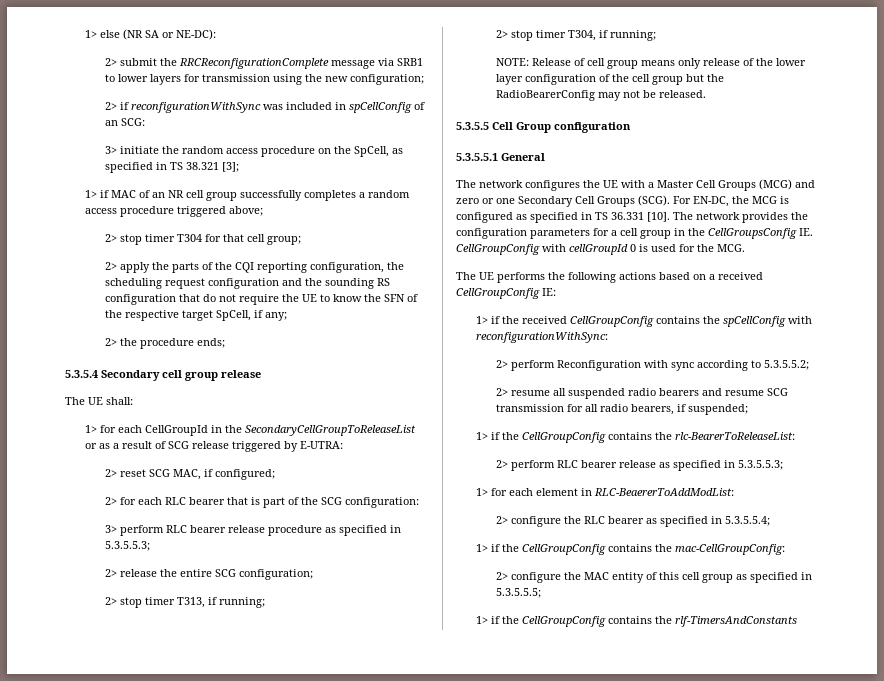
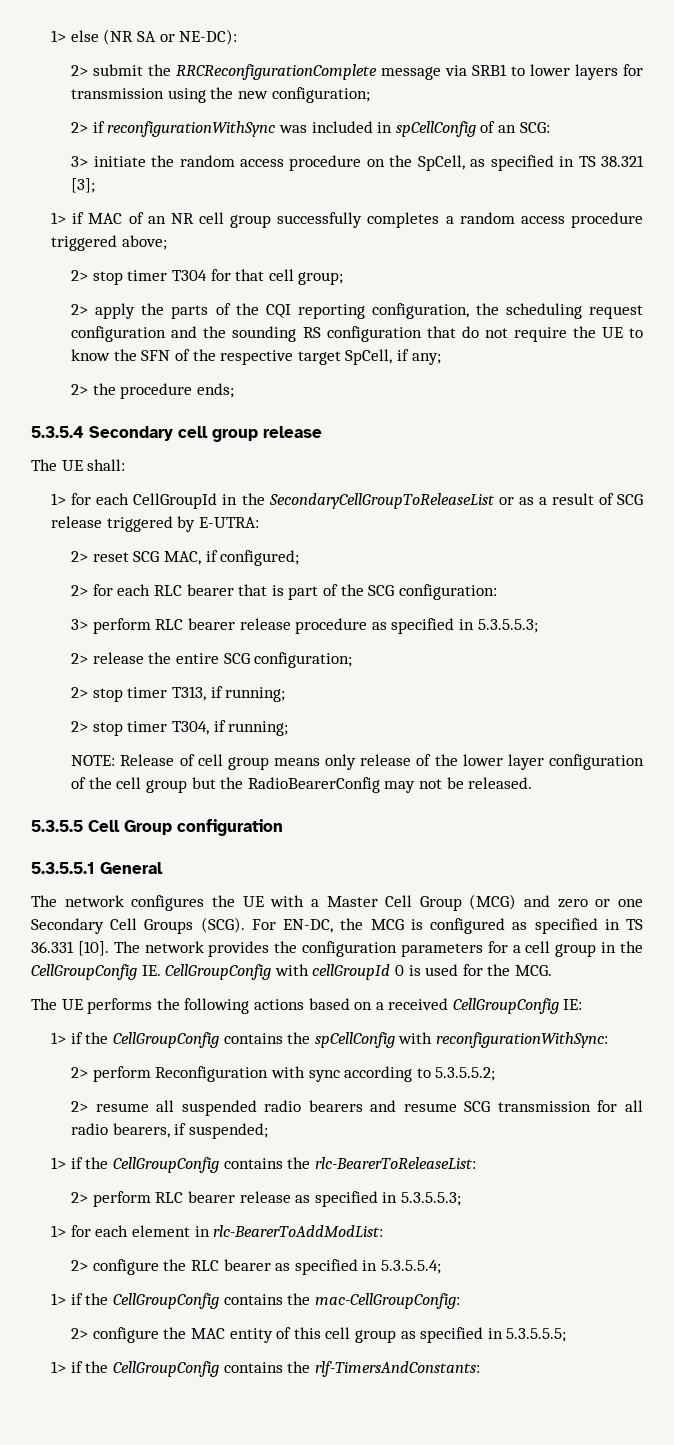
- The network configures the UE with a Master Cell Groups (MCG) and zero or one Secondary Cell Groups (SCG).
+ The network configures the UE with a Master Cell Group (MCG) and zero or one Secondary Cell Groups (SCG).
- The network provides the configuration parameters for a cell group in the CellGroupsConfig IE. CellGroupConfig with cellGroupId 0 is used for the MCG.
+ The network provides the configuration parameters for a cell group in the CellGroupConfig IE. CellGroupConfig with cellGroupId 0 is used for the MCG.
- 1> if the received CellGroupConfig contains the spCellConfig with reconfigurationWithSync:
+ 1> if the CellGroupConfig contains the spCellConfig with reconfigurationWithSync:
- 1> for each element in RLC-BeaererToAddModList:
+ 1> for each element in rlc-BearerToAddModList:
- 1> if the CellGroupConfig contains the rlf-TimersAndConstants
+ 1> if the CellGroupConfig contains the rlf-TimersAndConstants:

